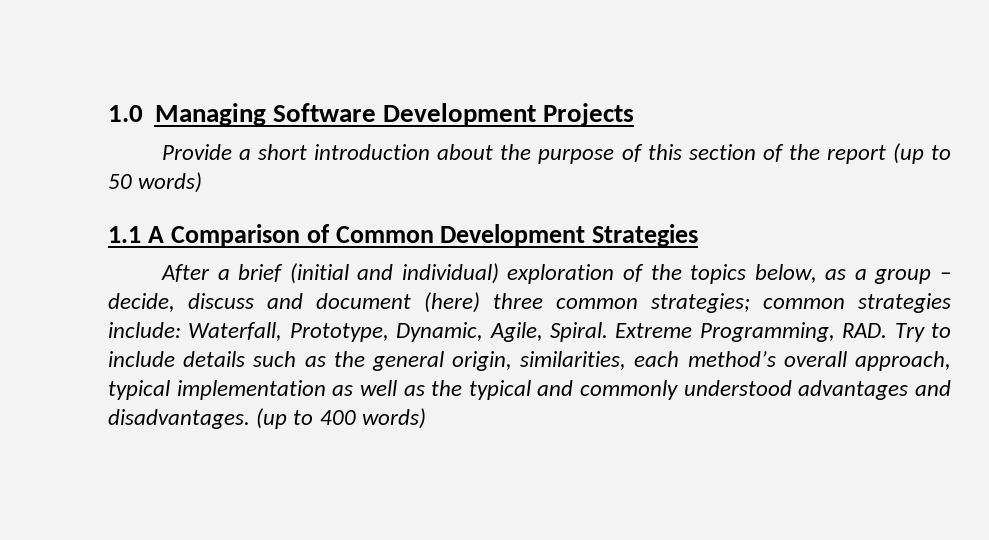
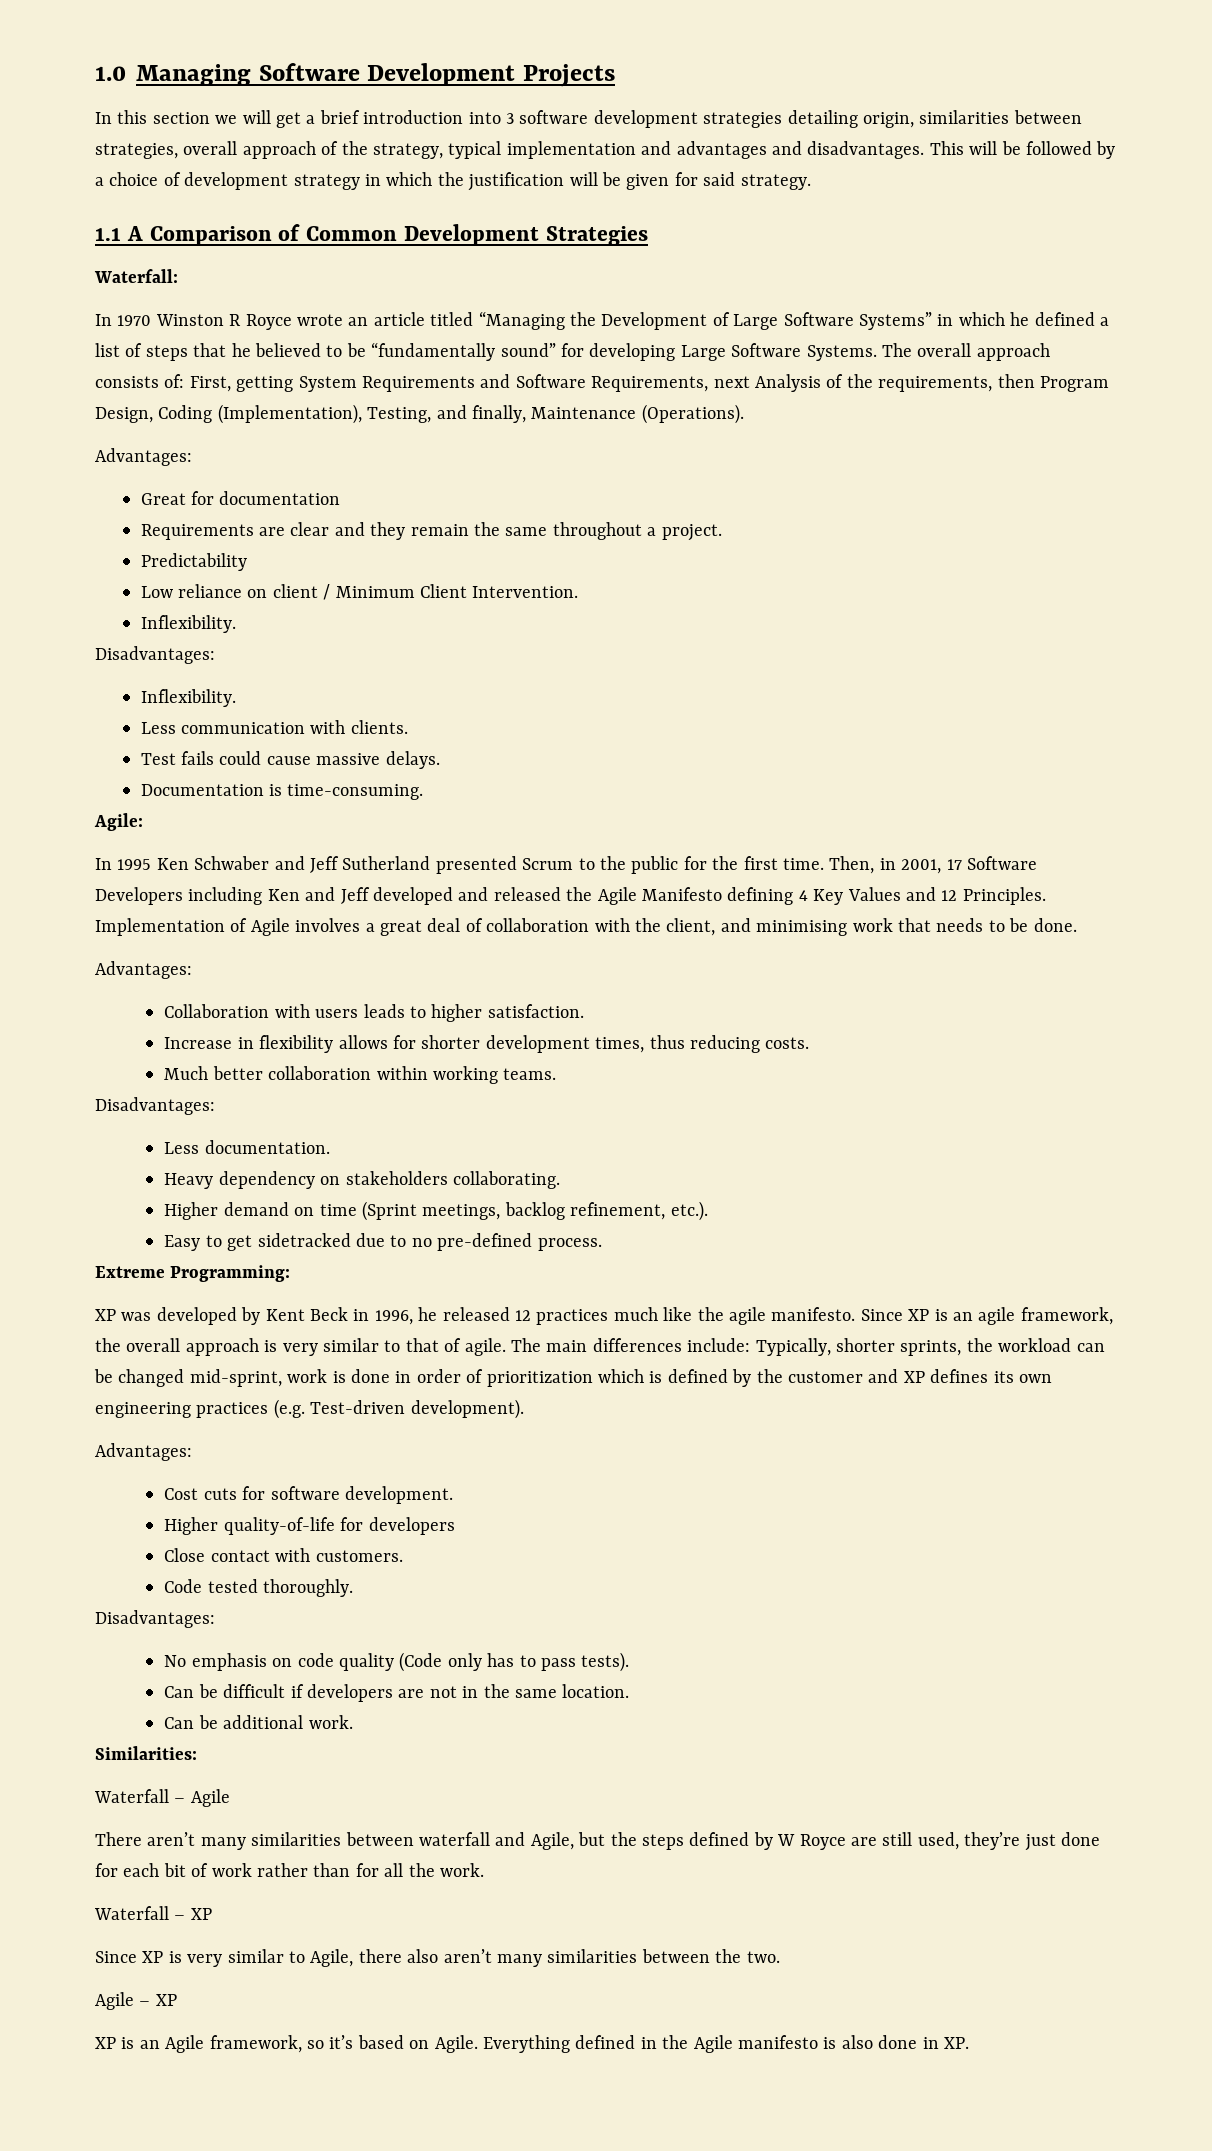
- Provide a short introduction about the purpose of this section of the report (up to 50 words)
+ In this section we will get a brief introduction into 3 software development strategies detailing origin, similarities between strategies, overall approach of the strategy, typical implementation and advantages and disadvantages. This will be followed by a choice of development strategy in which the justification will be given for said strategy.
- After a brief (initial and individual) exploration of the topics below, as a group – decide, discuss and document (here) three common strategies; common strategies include: Waterfall, Prototype, Dynamic, Agile, Spiral. Extreme Programming, RAD. Try to include details such as the general origin, similarities, each method’s overall approach, typical implementation as well as the typical and commonly understood advantages and disadvantages. (up to 400 words)
+ Waterfall:
+ In 1970 Winston R Royce wrote an article titled “Managing the Development of Large Software Systems” in which he defined a list of steps that he believed to be “fundamentally sound” for developing Large Software Systems. The overall approach consists of: First, getting System Requirements and Software Requirements, next Analysis of the requirements, then Program Design, Coding (Implementation), Testing, and finally, Maintenance (Operations).
+ Advantages:
+ Great for documentation
+ Requirements are clear and they remain the same throughout a project.
+ Predictability
+ Low reliance on client / Minimum Client Intervention.
+ Inflexibility.
+ Disadvantages:
+ Inflexibility.
+ Less communication with clients.
+ Test fails could cause massive delays.
+ Documentation is time-consuming.
+ Agile:
+ In 1995 Ken Schwaber and Jeff Sutherland presented Scrum to the public for the first time. Then, in 2001, 17 Software Developers including Ken and Jeff developed and released the Agile Manifesto defining 4 Key Values and 12 Principles. Implementation of Agile involves a great deal of collaboration with the client, and minimising work that needs to be done.
+ Advantages:
+ Collaboration with users leads to higher satisfaction.
+ Increase in flexibility allows for shorter development times, thus reducing costs.
+ Much better collaboration within working teams.
+ Disadvantages:
+ Less documentation.
+ Heavy dependency on stakeholders collaborating.
+ Higher demand on time (Sprint meetings, backlog refinement, etc.).
+ Easy to get sidetracked due to no pre-defined process.
+ Extreme Programming:
+ XP was developed by Kent Beck in 1996, he released 12 practices much like the agile manifesto. Since XP is an agile framework, the overall approach is very similar to that of agile. The main differences include: Typically, shorter sprints, the workload can be changed mid-sprint, work is done in order of prioritization which is defined by the customer and XP defines its own engineering practices (e.g. Test-driven development).
+ Advantages:
+ Cost cuts for software development.
+ Higher quality-of-life for developers
+ Close contact with customers.
+ Code tested thoroughly.
+ Disadvantages:
+ No emphasis on code quality (Code only has to pass tests).
+ Can be difficult if developers are not in the same location.
+ Can be additional work.
+ Similarities:
+ Waterfall – Agile
+ There aren’t many similarities between waterfall and Agile, but the steps defined by W Royce are still used, they’re just done for each bit of work rather than for all the work.
+ Waterfall – XP
+ Since XP is very similar to Agile, there also aren’t many similarities between the two.
+ Agile – XP
+ XP is an Agile framework, so it’s based on Agile. Everything defined in the Agile manifesto is also done in XP.

